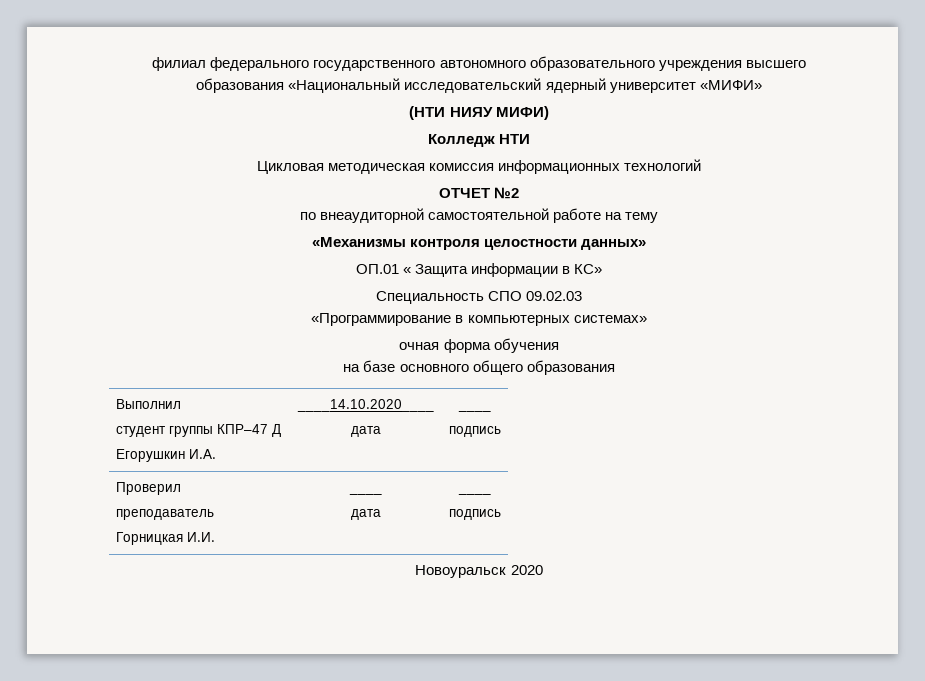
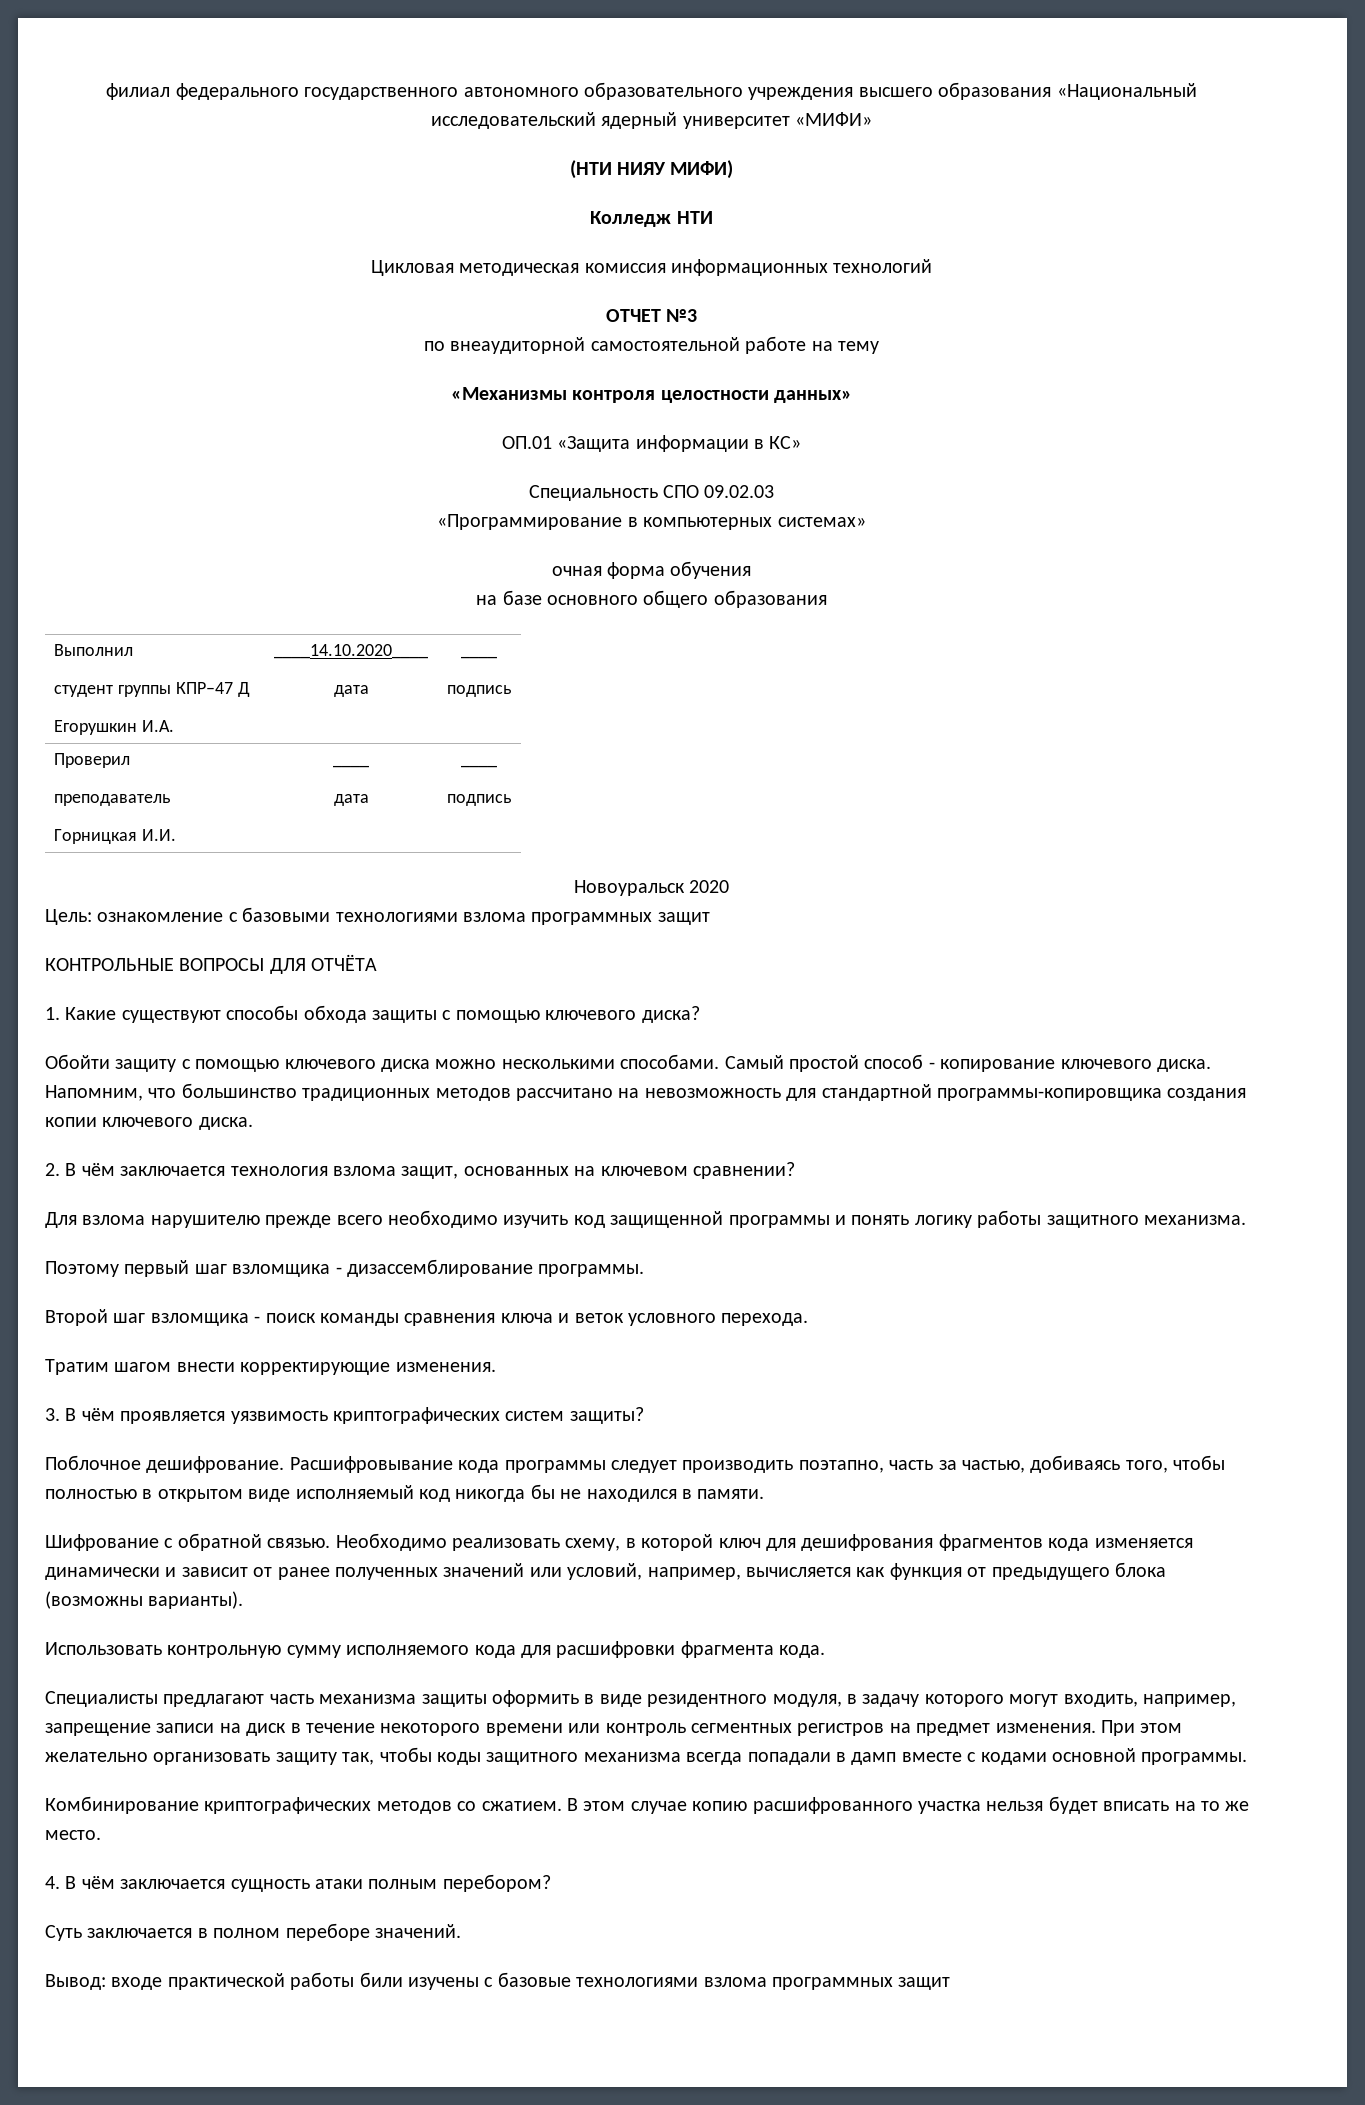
- ОТЧЕТ №2
+ ОТЧЕТ №3
- ОП.01 « Защита информации в КС»
+ ОП.01 «Защита информации в КС»
+ Цель: ознакомление с базовыми технологиями взлома программных защит
+ КОНТРОЛЬНЫЕ ВОПРОСЫ ДЛЯ ОТЧЁТА
+ 1. Какие существуют способы обхода защиты с помощью ключевого диска?
+ Обойти защиту с помощью ключевого диска можно несколькими способами. Самый простой способ - копирование ключевого диска. Напомним, что большинство традиционных методов рассчитано на невозможность для стандартной программы-копировщика создания копии ключевого диска.
+ 2. В чём заключается технология взлома защит, основанных на ключевом сравнении?
+ Для взлома нарушителю прежде всего необходимо изучить код защищенной программы и понять логику работы защитного механизма.
+ Поэтому первый шаг взломщика - дизассемблирование программы.
+ Второй шаг взломщика - поиск команды сравнения ключа и веток условного перехода.
+ Тратим шагом внести корректирующие изменения.
+ 3. В чём проявляется уязвимость криптографических систем защиты?
+ Поблочное дешифрование. Расшифровывание кода программы следует производить поэтапно, часть за частью, добиваясь того, чтобы полностью в открытом виде исполняемый код никогда бы не находился в памяти.
+ Шифрование с обратной связью. Необходимо реализовать схему, в которой ключ для дешифрования фрагментов кода изменяется динамически и зависит от ранее полученных значений или условий, например, вычисляется как функция от предыдущего блока (возможны варианты).
+ Использовать контрольную сумму исполняемого кода для расшифровки фрагмента кода.
+ Специалисты предлагают часть механизма защиты оформить в виде резидентного модуля, в задачу которого могут входить, например, запрещение записи на диск в течение некоторого времени или контроль сегментных регистров на предмет изменения. При этом желательно организовать защиту так, чтобы коды защитного механизма всегда попадали в дамп вместе с кодами основной программы.
+ Комбинирование криптографических методов со сжатием. В этом случае копию расшифрованного участка нельзя будет вписать на то же место.
+ 4. В чём заключается сущность атаки полным перебором?
+ Суть заключается в полном переборе значений.
+ Вывод: входе практической работы били изучены с базовые технологиями взлома программных защит

